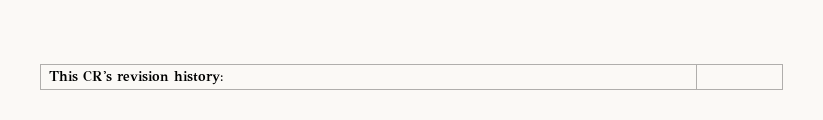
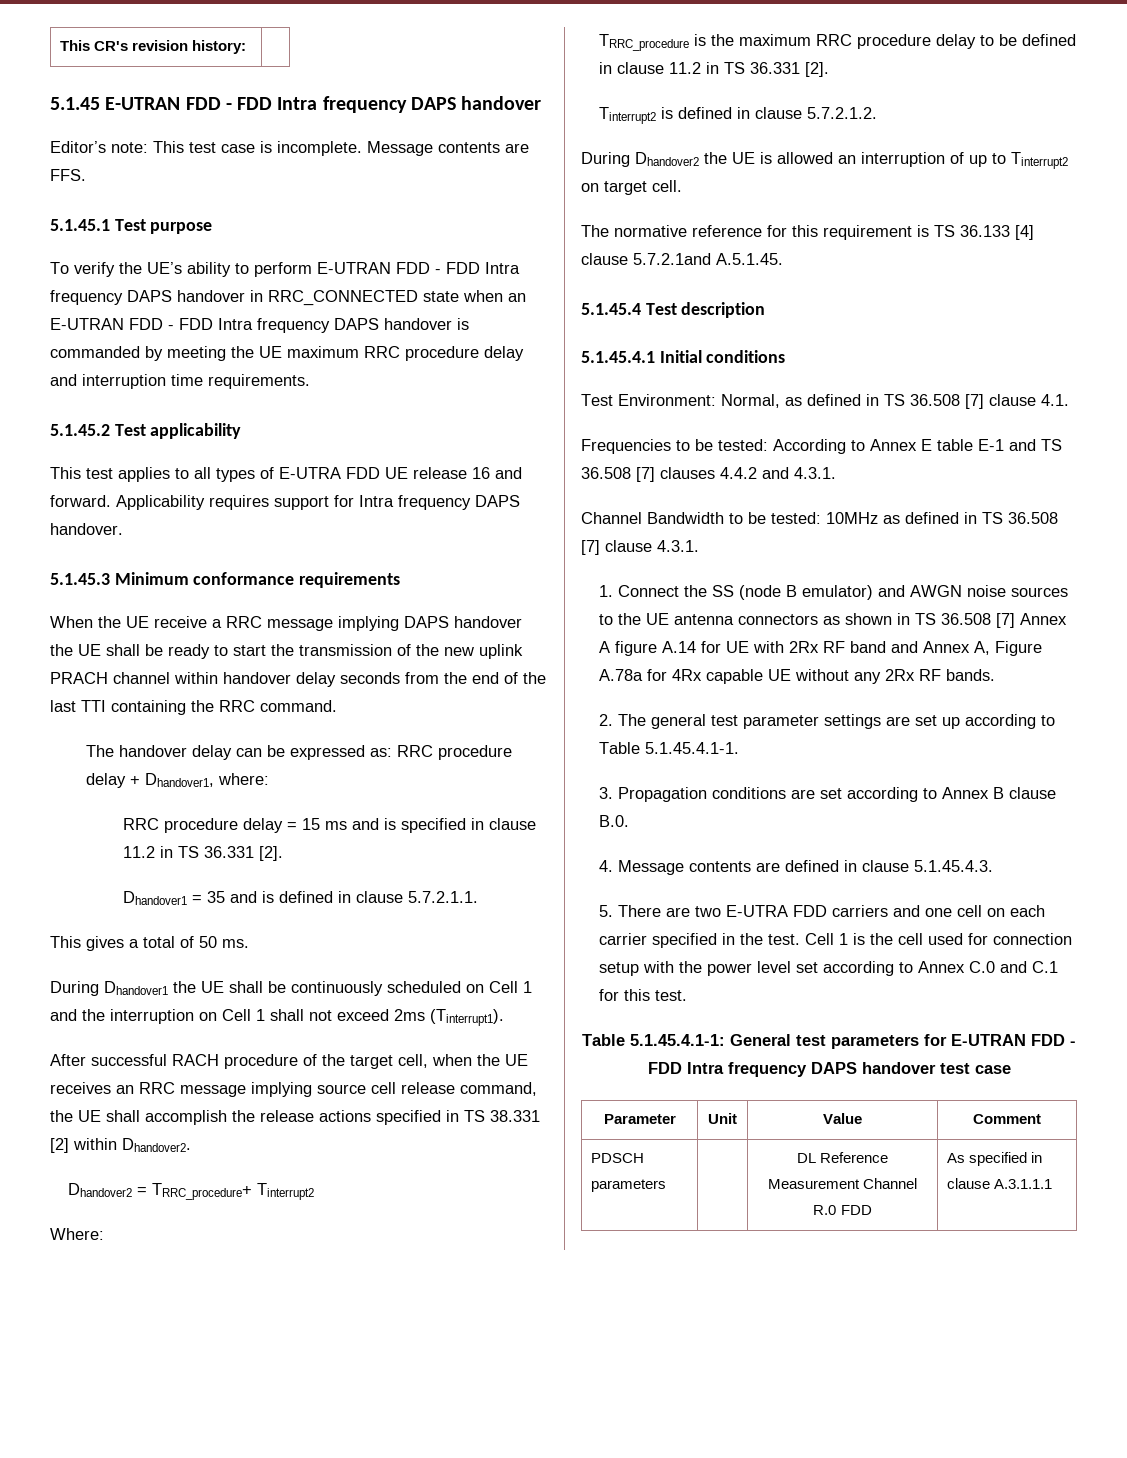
+ 5.1.45 E-UTRAN FDD - FDD Intra frequency DAPS handover
+ Editor’s note: This test case is incomplete. Message contents are FFS.
+ 5.1.45.1 Test purpose
+ To verify the UE’s ability to perform E-UTRAN FDD - FDD Intra frequency DAPS handover in RRC_CONNECTED state when an E-UTRAN FDD - FDD Intra frequency DAPS handover is commanded by meeting the UE maximum RRC procedure delay and interruption time requirements.
+ 5.1.45.2 Test applicability
+ This test applies to all types of E-UTRA FDD UE release 16 and forward. Applicability requires support for Intra frequency DAPS handover.
+ 5.1.45.3 Minimum conformance requirements
+ When the UE receive a RRC message implying DAPS handover the UE shall be ready to start the transmission of the new uplink PRACH channel within handover delay seconds from the end of the last TTI containing the RRC command.
+ The handover delay can be expressed as: RRC procedure delay + Dhandover1, where:
+ RRC procedure delay = 15 ms and is specified in clause 11.2 in TS 36.331 [2].
+ Dhandover1 = 35 and is defined in clause 5.7.2.1.1.
+ This gives a total of 50 ms.
+ During Dhandover1 the UE shall be continuously scheduled on Cell 1 and the interruption on Cell 1 shall not exceed 2ms (Tinterrupt1).
+ After successful RACH procedure of the target cell, when the UE receives an RRC message implying source cell release command, the UE shall accomplish the release actions specified in TS 38.331 [2] within Dhandover2.
+ Dhandover2 = TRRC_procedure+ Tinterrupt2
+ Where:
+ TRRC_procedure is the maximum RRC procedure delay to be defined in clause 11.2 in TS 36.331 [2].
+ Tinterrupt2 is defined in clause 5.7.2.1.2.
+ During Dhandover2 the UE is allowed an interruption of up to Tinterrupt2 on target cell.
+ The normative reference for this requirement is TS 36.133 [4] clause 5.7.2.1and A.5.1.45.
+ 5.1.45.4 Test description
+ 5.1.45.4.1 Initial conditions
+ Test Environment: Normal, as defined in TS 36.508 [7] clause 4.1.
+ Frequencies to be tested: According to Annex E table E-1 and TS 36.508 [7] clauses 4.4.2 and 4.3.1.
+ Channel Bandwidth to be tested: 10MHz as defined in TS 36.508 [7] clause 4.3.1.
+ 1. Connect the SS (node B emulator) and AWGN noise sources to the UE antenna connectors as shown in TS 36.508 [7] Annex A figure A.14 for UE with 2Rx RF band and Annex A, Figure A.78a for 4Rx capable UE without any 2Rx RF bands.
+ 2. The general test parameter settings are set up according to Table 5.1.45.4.1-1.
+ 3. Propagation conditions are set according to Annex B clause B.0.
+ 4. Message contents are defined in clause 5.1.45.4.3.
+ 5. There are two E-UTRA FDD carriers and one cell on each carrier specified in the test. Cell 1 is the cell used for connection setup with the power level set according to Annex C.0 and C.1 for this test.
+ Table 5.1.45.4.1-1: General test parameters for E-UTRAN FDD - FDD Intra frequency DAPS handover test case
+ Parameter | Unit | Value | Comment
+ PDSCH parameters | | DL Reference Measurement Channel R.0 FDD | As specified in clause A.3.1.1.1

